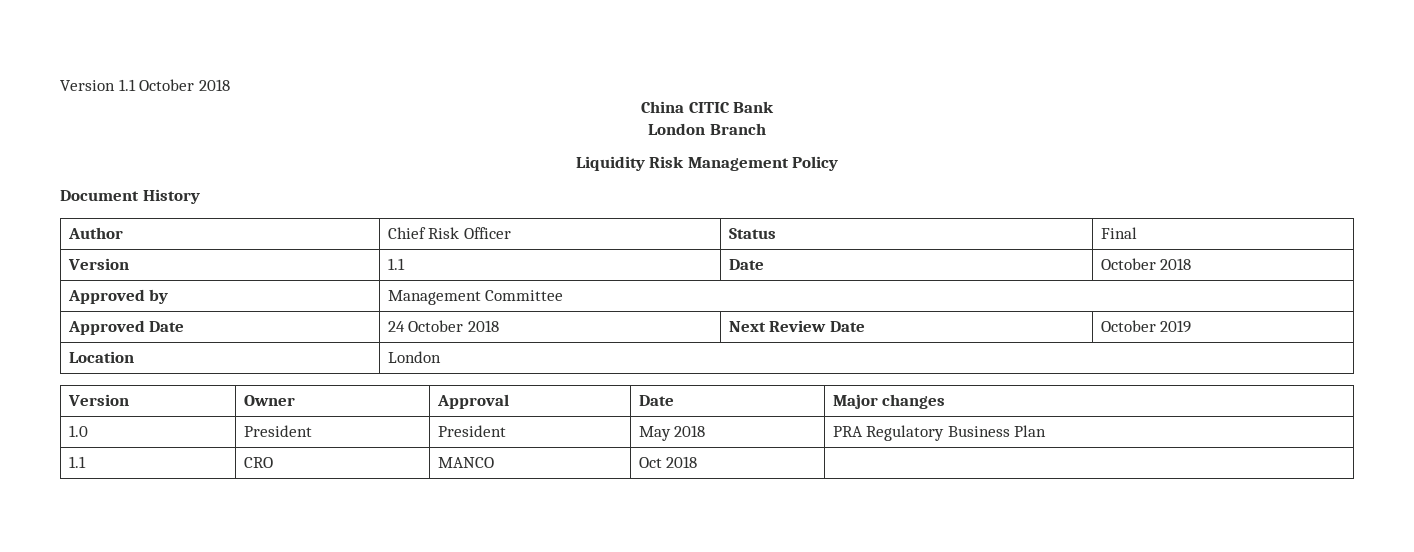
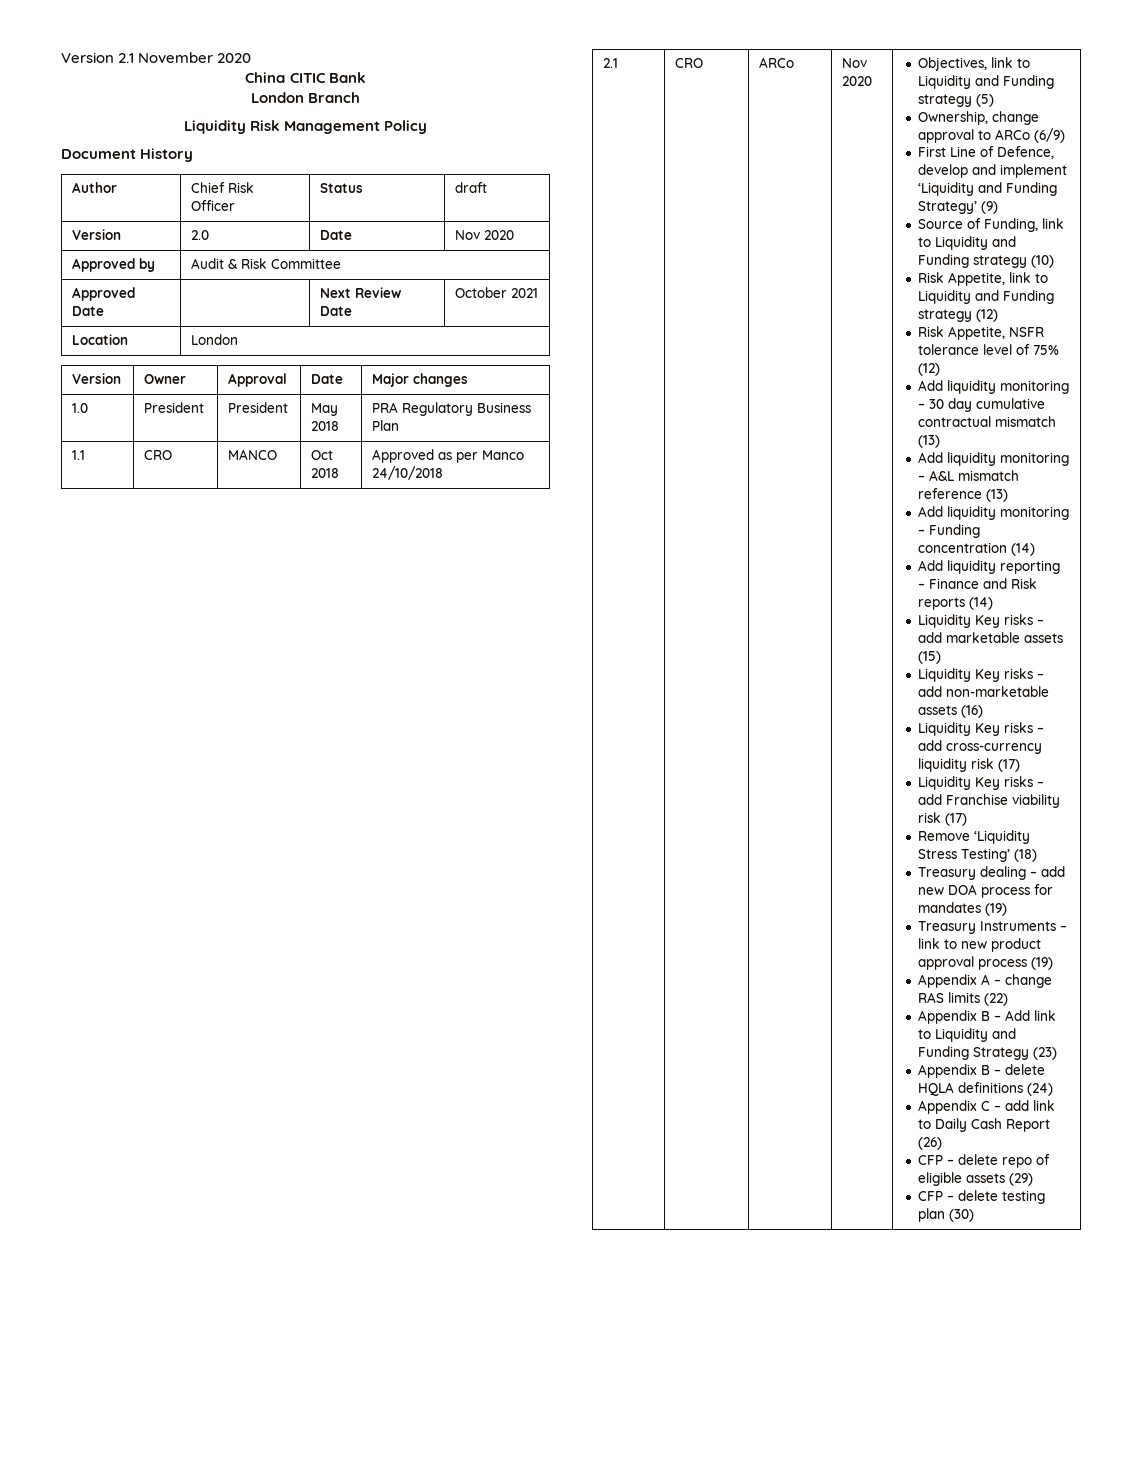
- Version 1.1 October 2018
+ Version 2.1 November 2020
- Author | Chief Risk Officer | Status | Final
- Version | 1.1 | Date | October 2018
+ Author | Chief Risk Officer | Status | draft
+ Version | 2.0 | Date | Nov 2020
- Approved by | Management Committee
+ Approved by | Audit & Risk Committee
- Approved Date | 24 October 2018 | Next Review Date | October 2019
+ Approved Date | | Next Review Date | October 2021
- 1.1 | CRO | MANCO | Oct 2018 |
+ 1.1 | CRO | MANCO | Oct 2018 | Approved as per Manco 24/10/2018
+ 2.1 | CRO | ARCo | Nov 2020 | Objectives, link to Liquidity and Funding strategy (5)
+ Ownership, change approval to ARCo (6/9)
+ First Line of Defence, develop and implement ‘Liquidity and Funding Strategy’ (9)
+ Source of Funding, link to Liquidity and Funding strategy (10)
+ Risk Appetite, link to Liquidity and Funding strategy (12)
+ Risk Appetite, NSFR tolerance level of 75% (12)
+ Add liquidity monitoring – 30 day cumulative contractual mismatch (13)
+ Add liquidity monitoring – A&L mismatch reference (13)
+ Add liquidity monitoring – Funding concentration (14)
+ Add liquidity reporting – Finance and Risk reports (14)
+ Liquidity Key risks – add marketable assets (15)
+ Liquidity Key risks – add non-marketable assets (16)
+ Liquidity Key risks – add cross-currency liquidity risk (17)
+ Liquidity Key risks – add Franchise viability risk (17)
+ Remove ‘Liquidity Stress Testing’ (18)
+ Treasury dealing – add new DOA process for mandates (19)
+ Treasury Instruments – link to new product approval process (19)
+ Appendix A – change RAS limits (22)
+ Appendix B – Add link to Liquidity and Funding Strategy (23)
+ Appendix B – delete HQLA definitions (24)
+ Appendix C – add link to Daily Cash Report (26)
+ CFP – delete repo of eligible assets (29)
+ CFP – delete testing plan (30)

